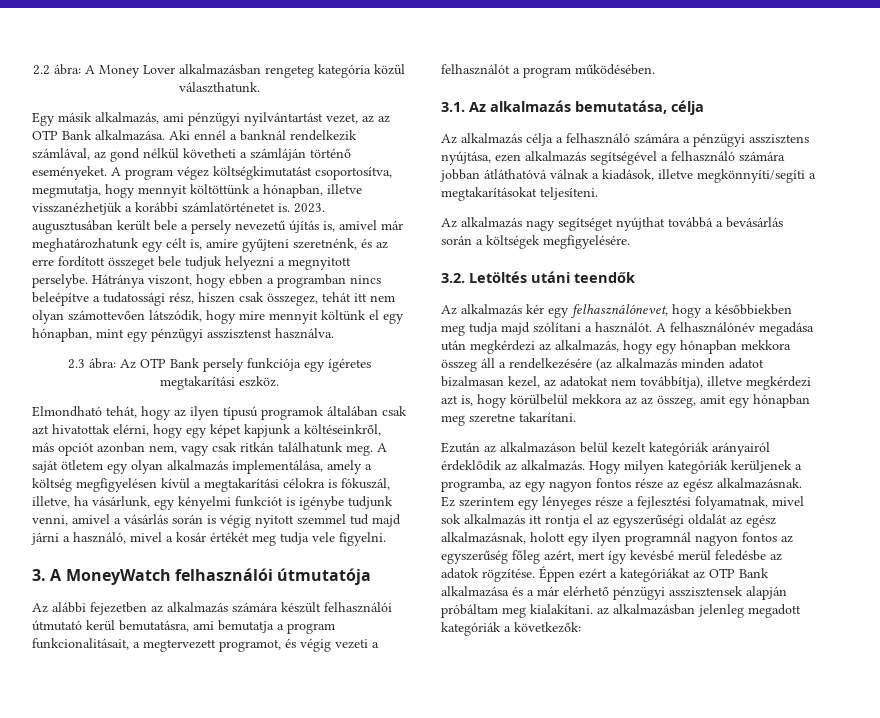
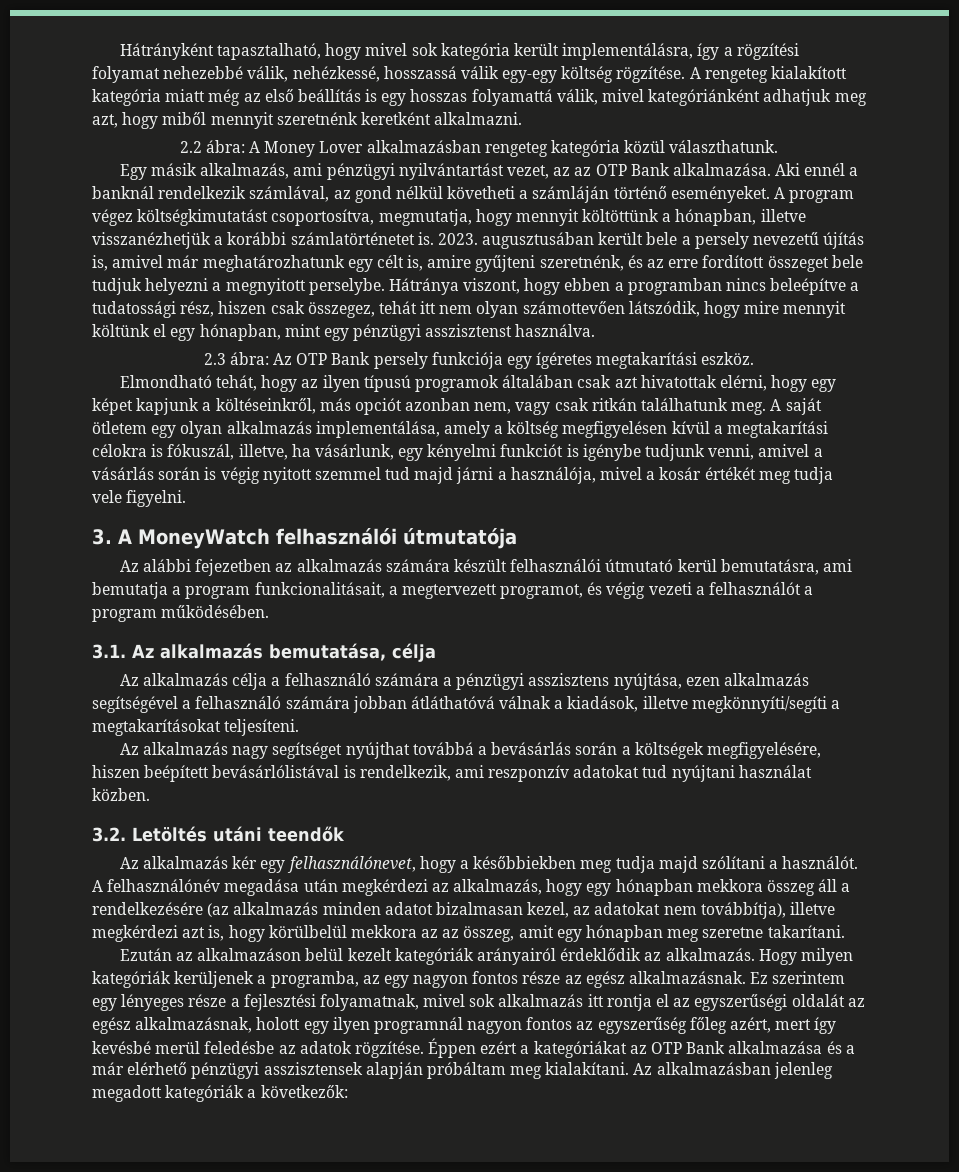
+ Hátrányként tapasztalható, hogy mivel sok kategória került implementálásra, így a rögzítési folyamat nehezebbé válik, nehézkessé, hosszassá válik egy-egy költség rögzítése. A rengeteg kialakított kategória miatt még az első beállítás is egy hosszas folyamattá válik, mivel kategóriánként adhatjuk meg azt, hogy miből mennyit szeretnénk keretként alkalmazni.
- A saját ötletem egy olyan alkalmazás implementálása, amely a költség megfigyelésen kívül a megtakarítási célokra is fókuszál, illetve, ha vásárlunk, egy kényelmi funkciót is igénybe tudjunk venni, amivel a vásárlás során is végig nyitott szemmel tud majd járni a használó, mivel a kosár értékét meg tudja vele figyelni.
+ A saját ötletem egy olyan alkalmazás implementálása, amely a költség megfigyelésen kívül a megtakarítási célokra is fókuszál, illetve, ha vásárlunk, egy kényelmi funkciót is igénybe tudjunk venni, amivel a vásárlás során is végig nyitott szemmel tud majd járni a használója, mivel a kosár értékét meg tudja vele figyelni.
- Az alkalmazás nagy segítséget nyújthat továbbá a bevásárlás során a költségek megfigyelésére.
+ Az alkalmazás nagy segítséget nyújthat továbbá a bevásárlás során a költségek megfigyelésére, hiszen beépített bevásárlólistával is rendelkezik, ami reszponzív adatokat tud nyújtani használat közben.
- Éppen ezért a kategóriákat az OTP Bank alkalmazása és a már elérhető pénzügyi asszisztensek alapján próbáltam meg kialakítani. az alkalmazásban jelenleg megadott kategóriák a következők:
+ Éppen ezért a kategóriákat az OTP Bank alkalmazása és a már elérhető pénzügyi asszisztensek alapján próbáltam meg kialakítani. Az alkalmazásban jelenleg megadott kategóriák a következők:

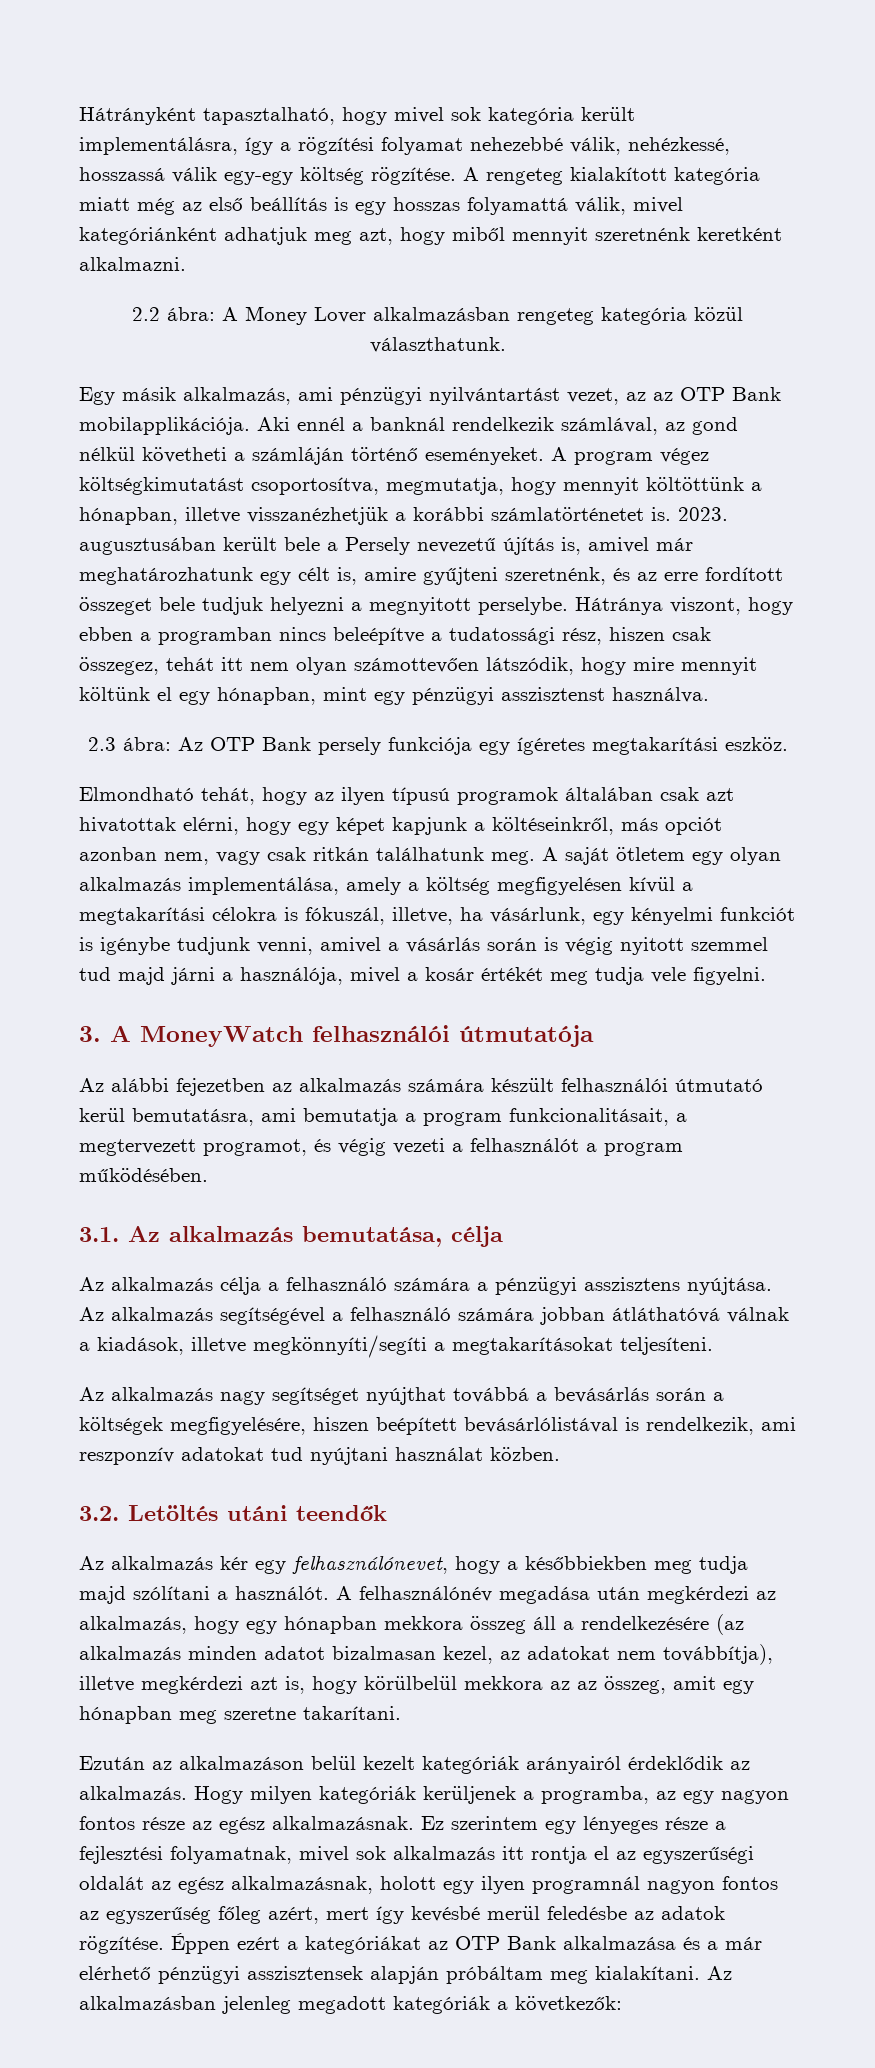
- Egy másik alkalmazás, ami pénzügyi nyilvántartást vezet, az az OTP Bank alkalmazása.
+ Egy másik alkalmazás, ami pénzügyi nyilvántartást vezet, az az OTP Bank mobilapplikációja.
- 2023. augusztusában került bele a persely nevezetű újítás is, amivel már meghatározhatunk egy célt is, amire gyűjteni szeretnénk, és az erre fordított összeget bele tudjuk helyezni a megnyitott perselybe.
+ 2023. augusztusában került bele a Persely nevezetű újítás is, amivel már meghatározhatunk egy célt is, amire gyűjteni szeretnénk, és az erre fordított összeget bele tudjuk helyezni a megnyitott perselybe.
- Az alkalmazás célja a felhasználó számára a pénzügyi asszisztens nyújtása, ezen alkalmazás segítségével a felhasználó számára jobban átláthatóvá válnak a kiadások, illetve megkönnyíti/segíti a megtakarításokat teljesíteni.
+ Az alkalmazás célja a felhasználó számára a pénzügyi asszisztens nyújtása. Az alkalmazás segítségével a felhasználó számára jobban átláthatóvá válnak a kiadások, illetve megkönnyíti/segíti a megtakarításokat teljesíteni.

